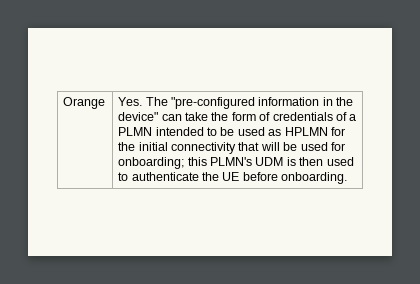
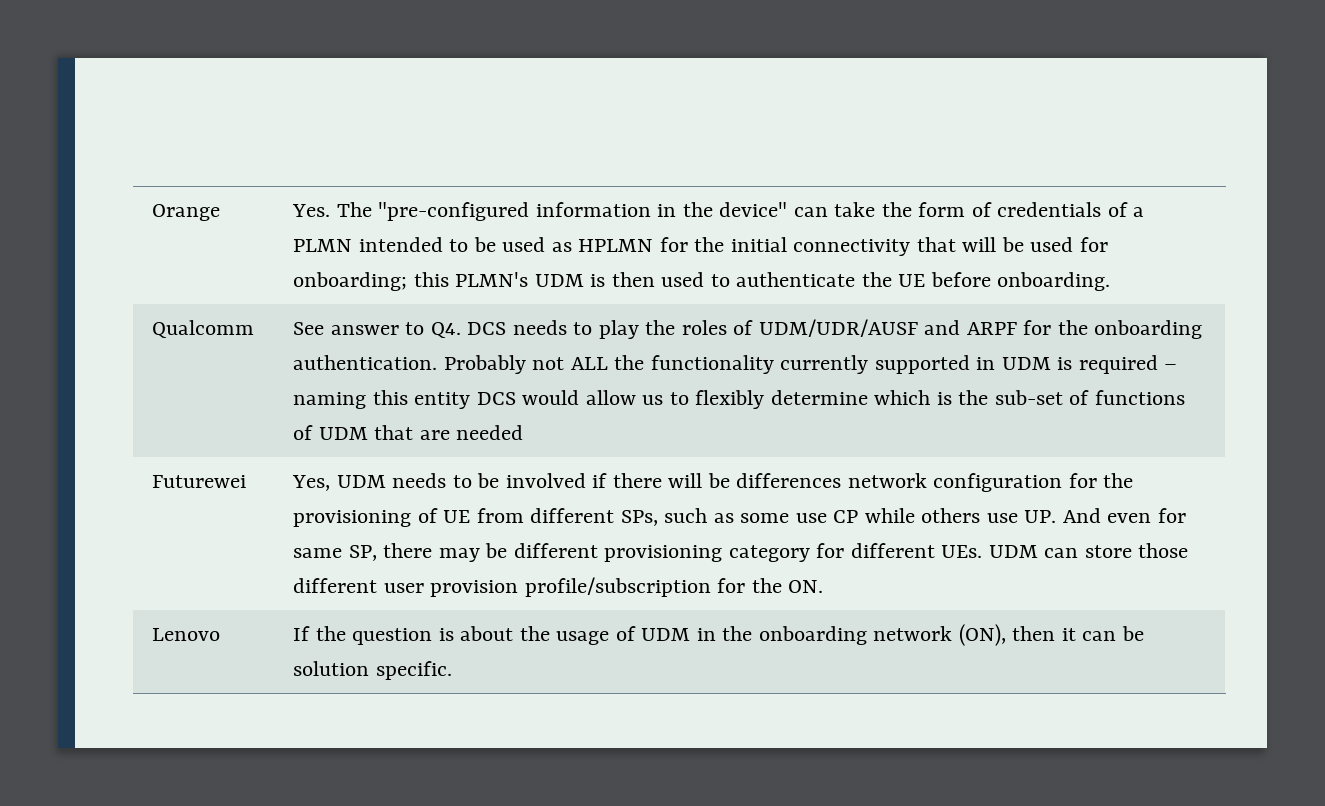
+ Qualcomm | See answer to Q4. DCS needs to play the roles of UDM/UDR/AUSF and ARPF for the onboarding authentication. Probably not ALL the functionality currently supported in UDM is required – naming this entity DCS would allow us to flexibly determine which is the sub-set of functions of UDM that are needed
+ Futurewei | Yes, UDM needs to be involved if there will be differences network configuration for the provisioning of UE from different SPs, such as some use CP while others use UP. And even for same SP, there may be different provisioning category for different UEs. UDM can store those different user provision profile/subscription for the ON.
+ Lenovo | If the question is about the usage of UDM in the onboarding network (ON), then it can be solution specific.

